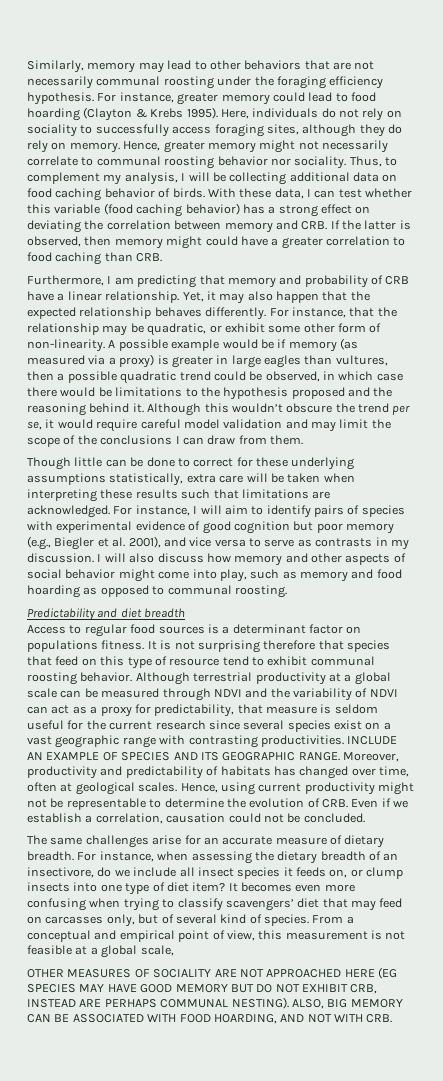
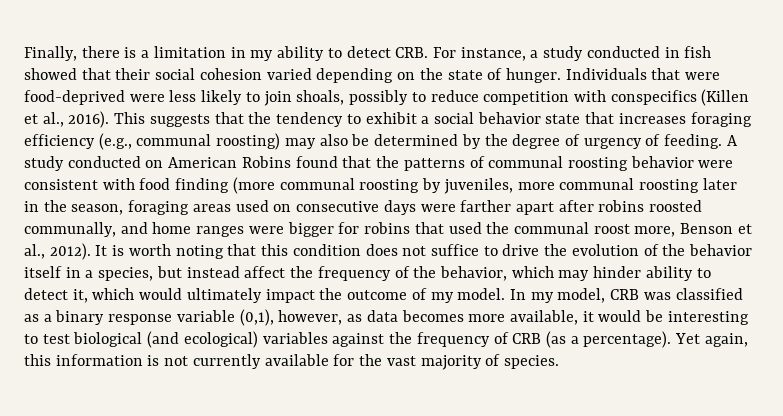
- Similarly, memory may lead to other behaviors that are not necessarily communal roosting under the foraging efficiency hypothesis. For instance, greater memory could lead to food hoarding (Clayton & Krebs 1995). Here, individuals do not rely on sociality to successfully access foraging sites, although they do rely on memory. Hence, greater memory might not necessarily correlate to communal roosting behavior nor sociality. Thus, to complement my analysis, I will be collecting additional data on food caching behavior of birds. With these data, I can test whether this variable (food caching behavior) has a strong effect on deviating the correlation between memory and CRB. If the latter is observed, then memory might could have a greater correlation to food caching than CRB.
- Furthermore, I am predicting that memory and probability of CRB have a linear relationship. Yet, it may also happen that the expected relationship behaves differently. For instance, that the relationship may be quadratic, or exhibit some other form of non-linearity. A possible example would be if memory (as measured via a proxy) is greater in large eagles than vultures, then a possible quadratic trend could be observed, in which case there would be limitations to the hypothesis proposed and the reasoning behind it. Although this wouldn’t obscure the trend per se, it would require careful model validation and may limit the scope of the conclusions I can draw from them.
- Though little can be done to correct for these underlying assumptions statistically, extra care will be taken when interpreting these results such that limitations are acknowledged. For instance, I will aim to identify pairs of species with experimental evidence of good cognition but poor memory (e.g., Biegler et al. 2001), and vice versa to serve as contrasts in my discussion. I will also discuss how memory and other aspects of social behavior might come into play, such as memory and food hoarding as opposed to communal roosting.
- Predictability and diet breadth
- Access to regular food sources is a determinant factor on populations fitness. It is not surprising therefore that species that feed on this type of resource tend to exhibit communal roosting behavior. Although terrestrial productivity at a global scale can be measured through NDVI and the variability of NDVI can act as a proxy for predictability, that measure is seldom useful for the current research since several species exist on a vast geographic range with contrasting productivities. INCLUDE AN EXAMPLE OF SPECIES AND ITS GEOGRAPHIC RANGE. Moreover, productivity and predictability of habitats has changed over time, often at geological scales. Hence, using current productivity might not be representable to determine the evolution of CRB. Even if we establish a correlation, causation could not be concluded.
- The same challenges arise for an accurate measure of dietary breadth. For instance, when assessing the dietary breadth of an insectivore, do we include all insect species it feeds on, or clump insects into one type of diet item? It becomes even more confusing when trying to classify scavengers’ diet that may feed on carcasses only, but of several kind of species. From a conceptual and empirical point of view, this measurement is not feasible at a global scale,
- OTHER MEASURES OF SOCIALITY ARE NOT APPROACHED HERE (EG SPECIES MAY HAVE GOOD MEMORY BUT DO NOT EXHIBIT CRB, INSTEAD ARE PERHAPS COMMUNAL NESTING). ALSO, BIG MEMORY CAN BE ASSOCIATED WITH FOOD HOARDING, AND NOT WITH CRB.
+ Finally, there is a limitation in my ability to detect CRB. For instance, a study conducted in fish showed that their social cohesion varied depending on the state of hunger. Individuals that were food-deprived were less likely to join shoals, possibly to reduce competition with conspecifics (Killen et al., 2016). This suggests that the tendency to exhibit a social behavior state that increases foraging efficiency (e.g., communal roosting) may also be determined by the degree of urgency of feeding. A study conducted on American Robins found that the patterns of communal roosting behavior were consistent with food finding (more communal roosting by juveniles, more communal roosting later in the season, foraging areas used on consecutive days were farther apart after robins roosted communally, and home ranges were bigger for robins that used the communal roost more, Benson et al., 2012). It is worth noting that this condition does not suffice to drive the evolution of the behavior itself in a species, but instead affect the frequency of the behavior, which may hinder ability to detect it, which would ultimately impact the outcome of my model. In my model, CRB was classified as a binary response variable (0,1), however, as data becomes more available, it would be interesting to test biological (and ecological) variables against the frequency of CRB (as a percentage). Yet again, this information is not currently available for the vast majority of species.

